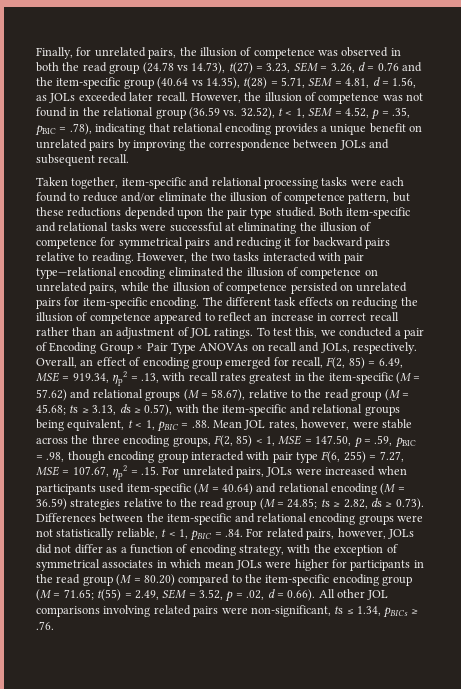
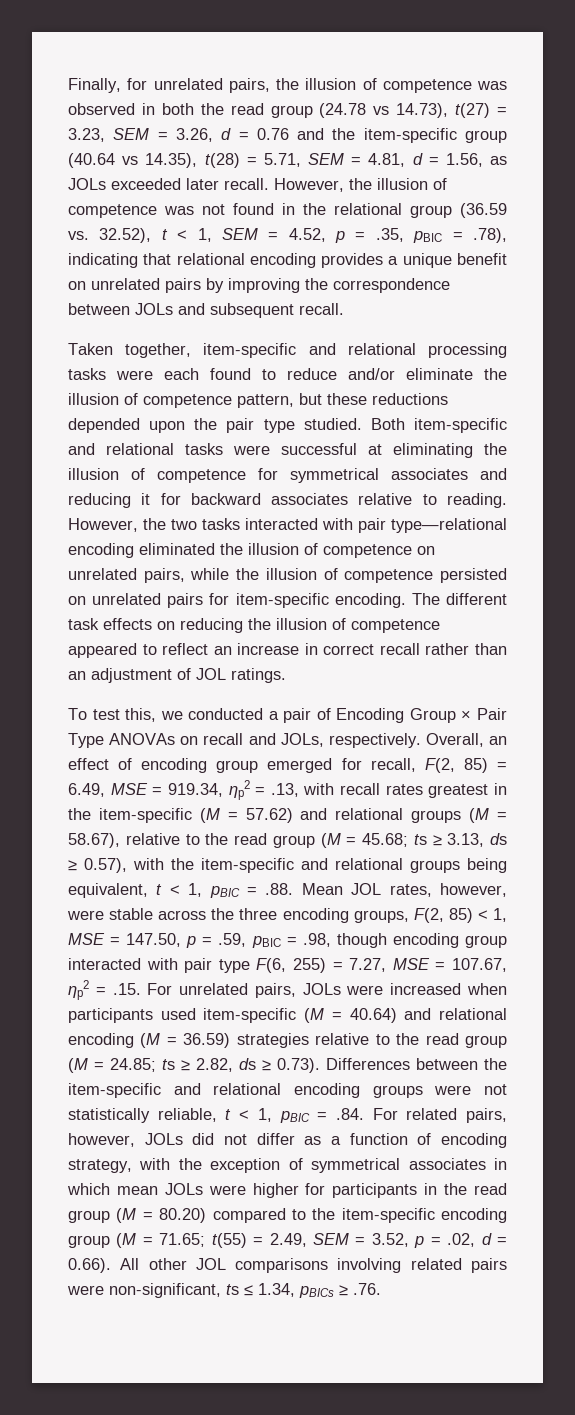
- Both item-specific and relational tasks were successful at eliminating the illusion of competence for symmetrical pairs and reducing it for backward pairs relative to reading.
+ Both item-specific and relational tasks were successful at eliminating the illusion of competence for symmetrical associates and reducing it for backward associates relative to reading.
- The different task effects on reducing the illusion of competence appeared to reflect an increase in correct recall rather than an adjustment of JOL ratings. To test this, we conducted a pair of Encoding Group × Pair Type ANOVAs on recall and JOLs, respectively.
+ The different task effects on reducing the illusion of competence appeared to reflect an increase in correct recall rather than an adjustment of JOL ratings.
+ To test this, we conducted a pair of Encoding Group × Pair Type ANOVAs on recall and JOLs, respectively.

